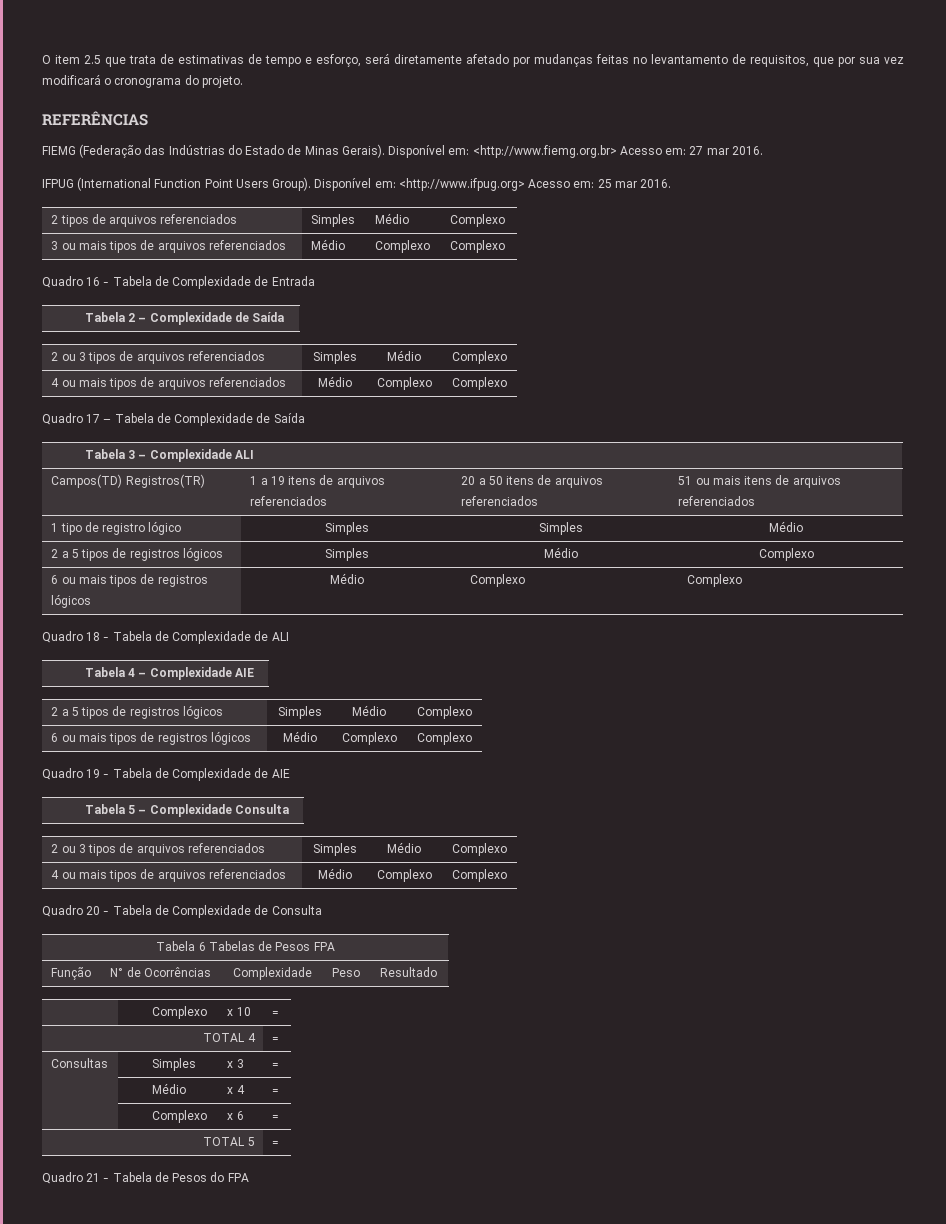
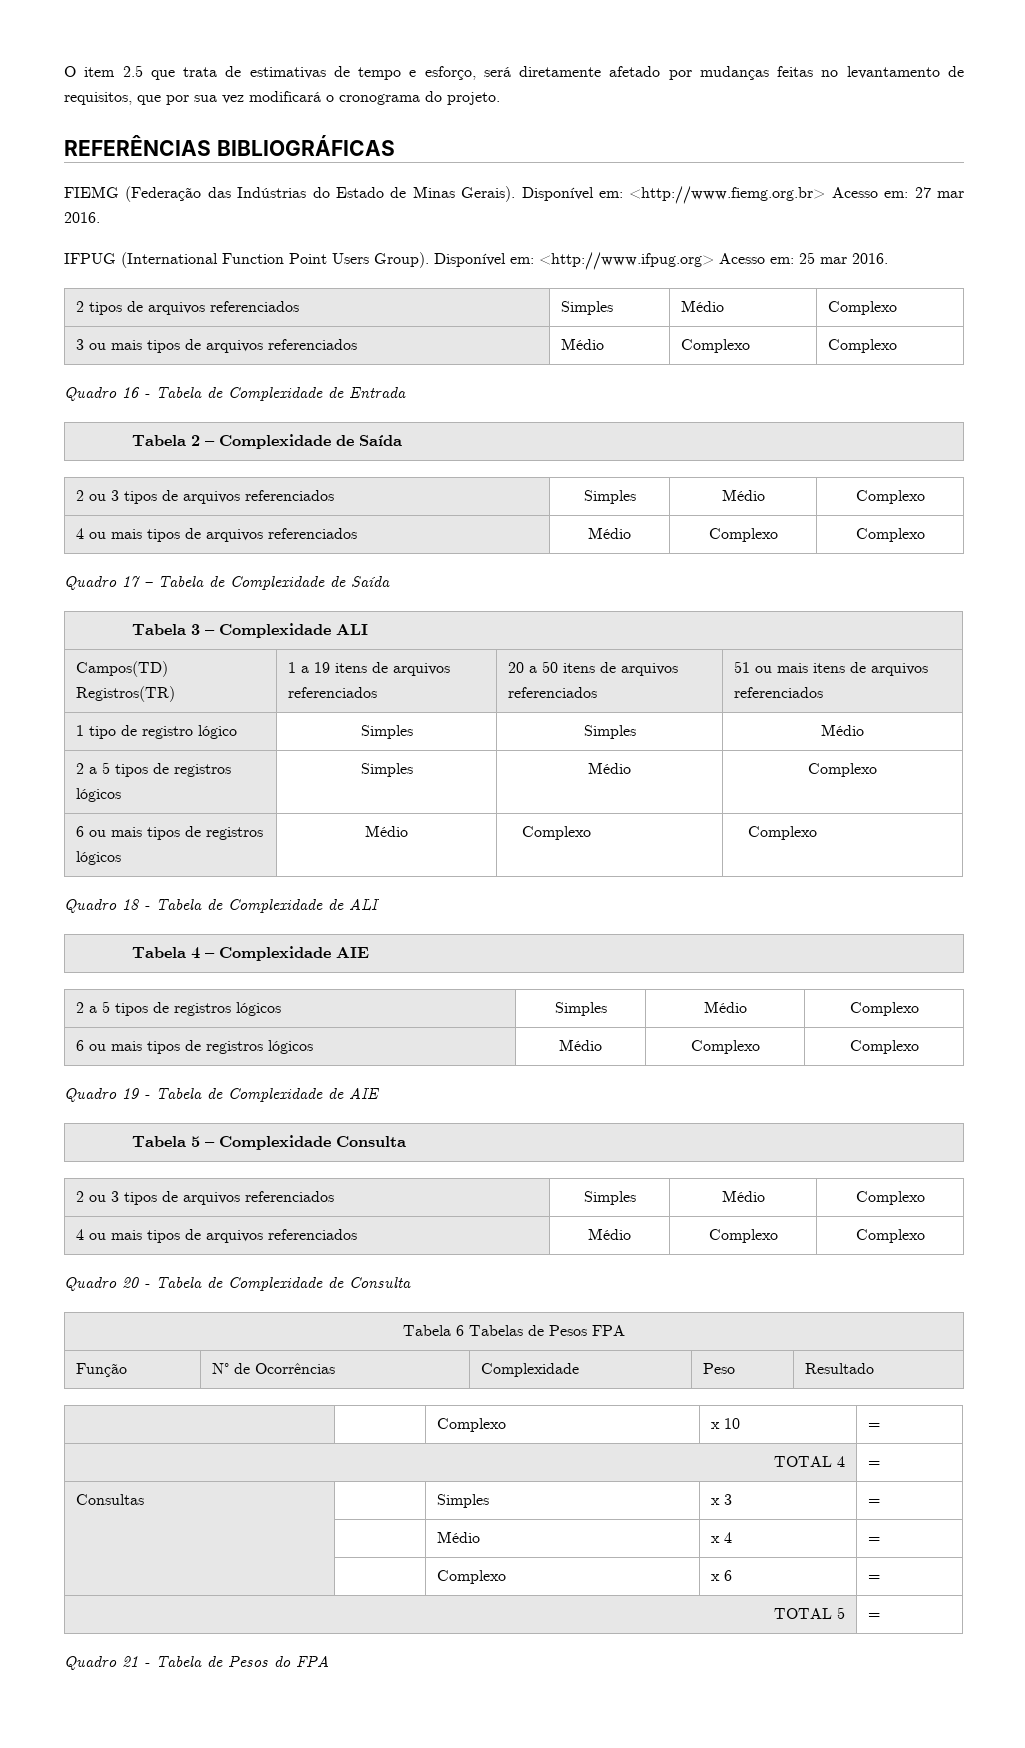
- REFERÊNCIAS
+ REFERÊNCIAS BIBLIOGRÁFICAS

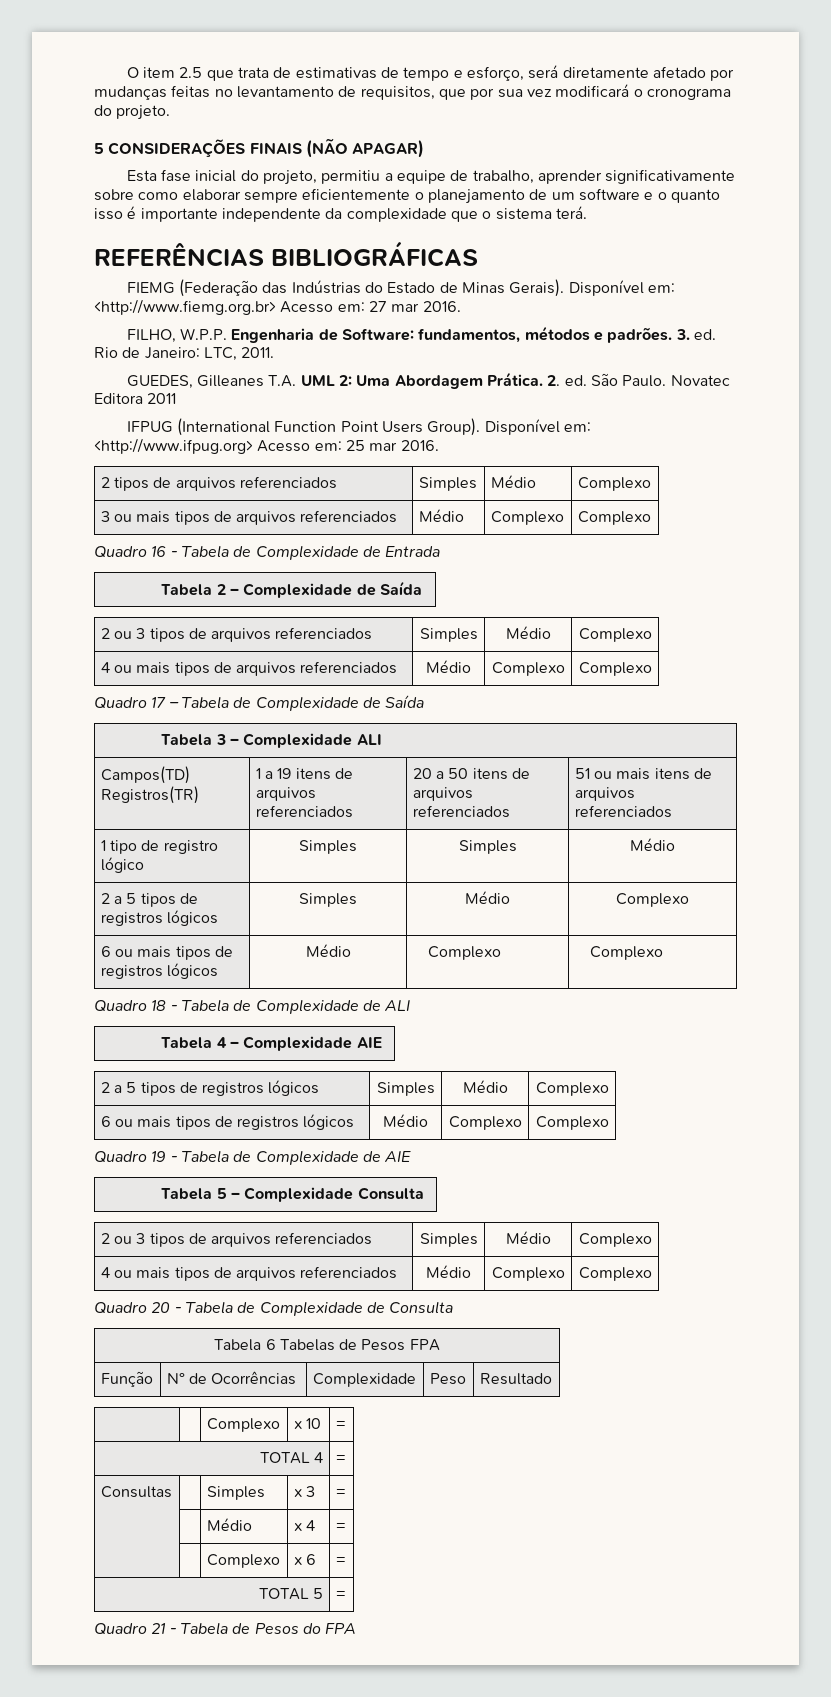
+ 5 CONSIDERAÇÕES FINAIS (NÃO APAGAR)
+ Esta fase inicial do projeto, permitiu a equipe de trabalho, aprender significativamente sobre como elaborar sempre eficientemente o planejamento de um software e o quanto isso é importante independente da complexidade que o sistema terá.
+ FILHO, W.P.P. Engenharia de Software: fundamentos, métodos e padrões. 3. ed. Rio de Janeiro: LTC, 2011.
+ GUEDES, Gilleanes T.A. UML 2: Uma Abordagem Prática. 2. ed. São Paulo. Novatec Editora 2011

